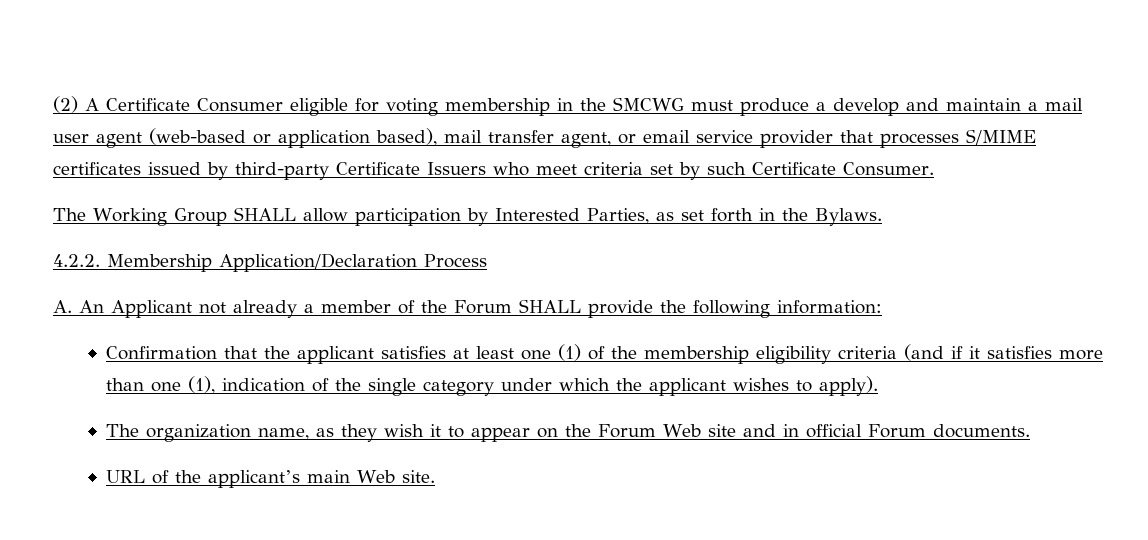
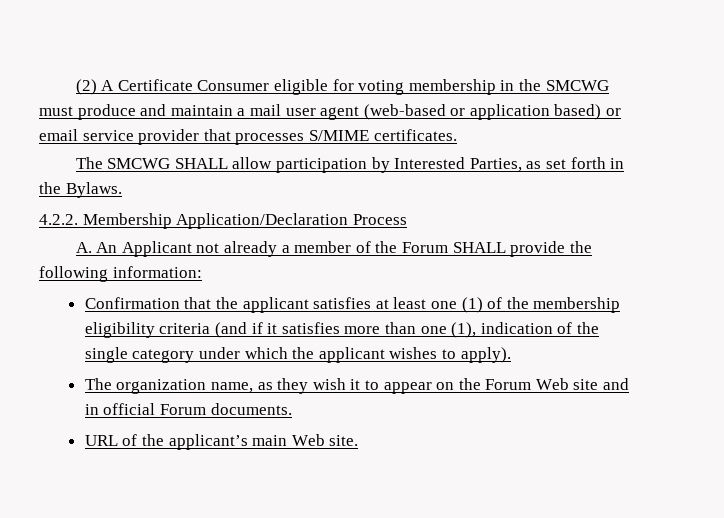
- (2) A Certificate Consumer eligible for voting membership in the SMCWG must produce a develop and maintain a mail user agent (web-based or application based), mail transfer agent, or email service provider that processes S/MIME certificates issued by third-party Certificate Issuers who meet criteria set by such Certificate Consumer.
- The Working Group SHALL allow participation by Interested Parties, as set forth in the Bylaws.
+ (2) A Certificate Consumer eligible for voting membership in the SMCWG must produce and maintain a mail user agent (web-based or application based) or email service provider that processes S/MIME certificates.
+ The SMCWG SHALL allow participation by Interested Parties, as set forth in the Bylaws.

